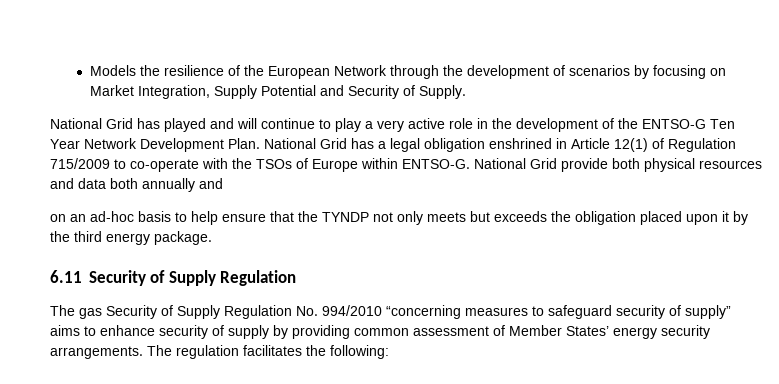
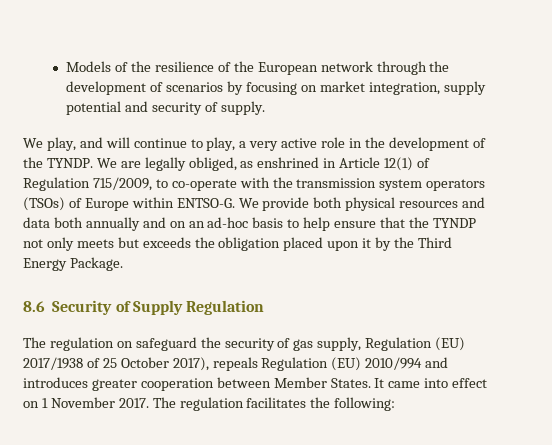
- Models the resilience of the European Network through the development of scenarios by focusing on Market Integration, Supply Potential and Security of Supply.
- National Grid has played and will continue to play a very active role in the development of the ENTSO-G Ten Year Network Development Plan. National Grid has a legal obligation enshrined in Article 12(1) of Regulation 715/2009 to co-operate with the TSOs of Europe within ENTSO-G.
+ Models of the resilience of the European network through the development of scenarios by focusing on market integration, supply potential and security of supply.
+ We play, and will continue to play, a very active role in the development of the TYNDP. We are legally obliged, as enshrined in Article 12(1) of Regulation 715/2009, to co-operate with the transmission system operators (TSOs) of Europe within ENTSO-G.
- National Grid provide both physical resources and data both annually and
- on an ad-hoc basis to help ensure that the TYNDP not only meets but exceeds the obligation placed upon it by the third energy package.
- 6.11 Security of Supply Regulation
+ We provide both physical resources and data both annually and on an ad-hoc basis to help ensure that the TYNDP not only meets but exceeds the obligation placed upon it by the Third Energy Package.
+ 8.6 Security of Supply Regulation
- The gas Security of Supply Regulation No. 994/2010 “concerning measures to safeguard security of supply” aims to enhance security of supply by providing common assessment of Member States’ energy security arrangements.
+ The regulation on safeguard the security of gas supply, Regulation (EU) 2017/1938 of 25 October 2017), repeals Regulation (EU) 2010/994 and introduces greater cooperation between Member States. It came into effect on 1 November 2017.

